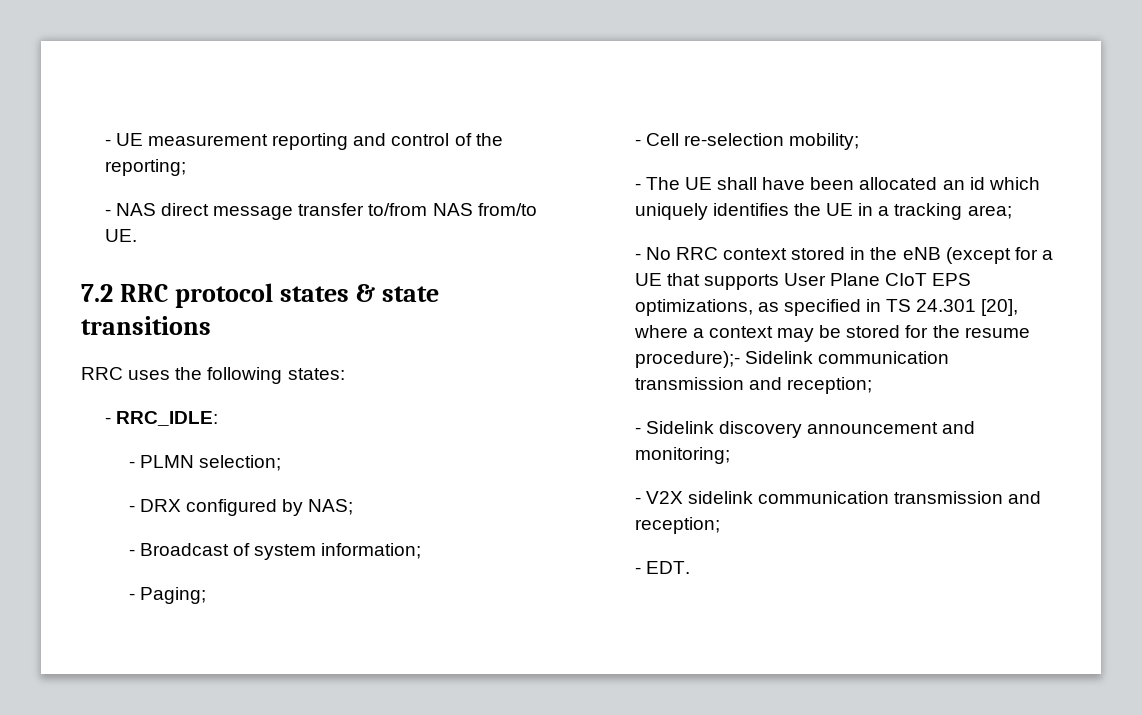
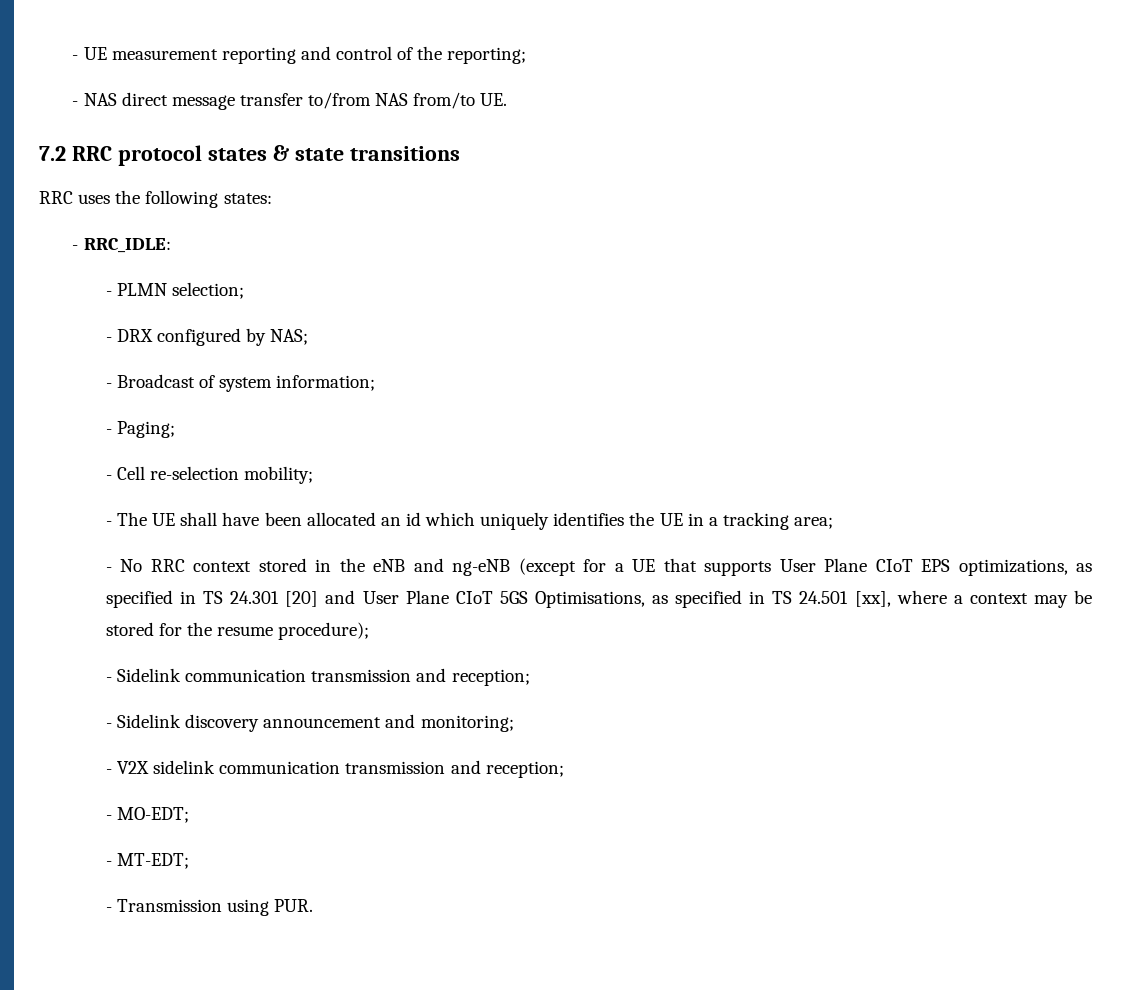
- - No RRC context stored in the eNB (except for a UE that supports User Plane CIoT EPS optimizations, as specified in TS 24.301 [20], where a context may be stored for the resume procedure);- Sidelink communication transmission and reception;
+ - No RRC context stored in the eNB and ng-eNB (except for a UE that supports User Plane CIoT EPS optimizations, as specified in TS 24.301 [20] and User Plane CIoT 5GS Optimisations, as specified in TS 24.501 [xx], where a context may be stored for the resume procedure);
+ - Sidelink communication transmission and reception;
- - EDT.
+ - MO-EDT;
+ - MT-EDT;
+ - Transmission using PUR.

